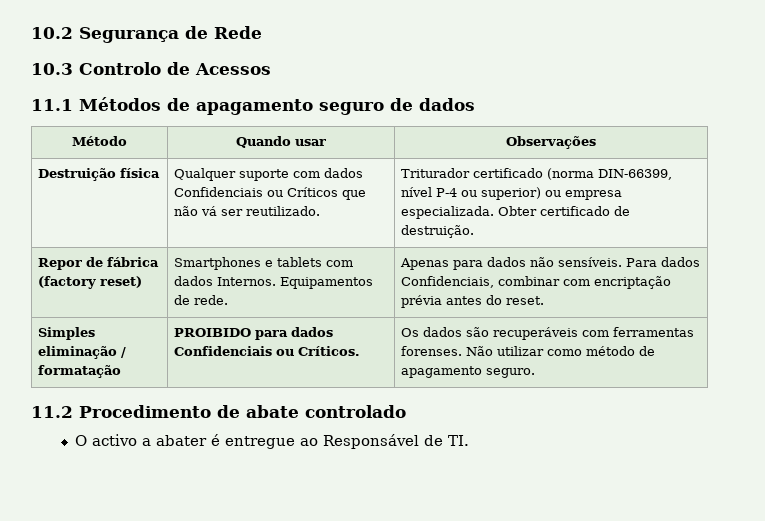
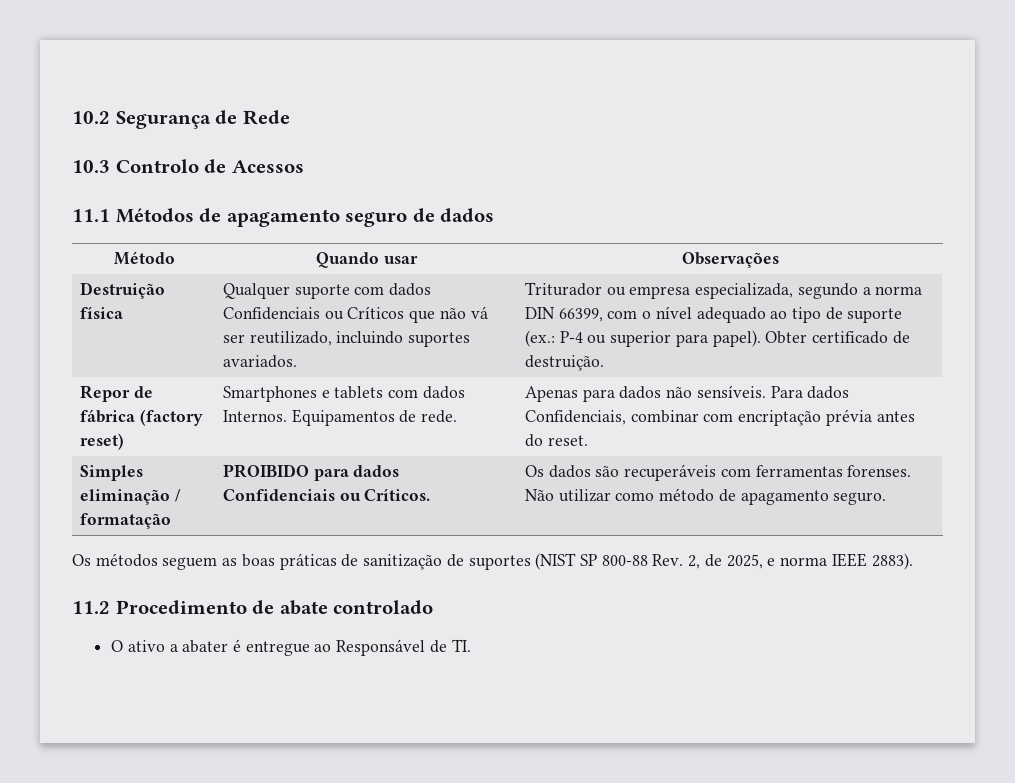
- Qualquer suporte com dados Confidenciais ou Críticos que não vá ser reutilizado. | Triturador certificado (norma DIN-66399, nível P-4 ou superior) ou empresa especializada.
+ Qualquer suporte com dados Confidenciais ou Críticos que não vá ser reutilizado, incluindo suportes avariados. | Triturador ou empresa especializada, segundo a norma DIN 66399, com o nível adequado ao tipo de suporte (ex.: P-4 ou superior para papel).
+ Os métodos seguem as boas práticas de sanitização de suportes (NIST SP 800-88 Rev. 2, de 2025, e norma IEEE 2883).
- O activo a abater é entregue ao Responsável de TI.
+ O ativo a abater é entregue ao Responsável de TI.

